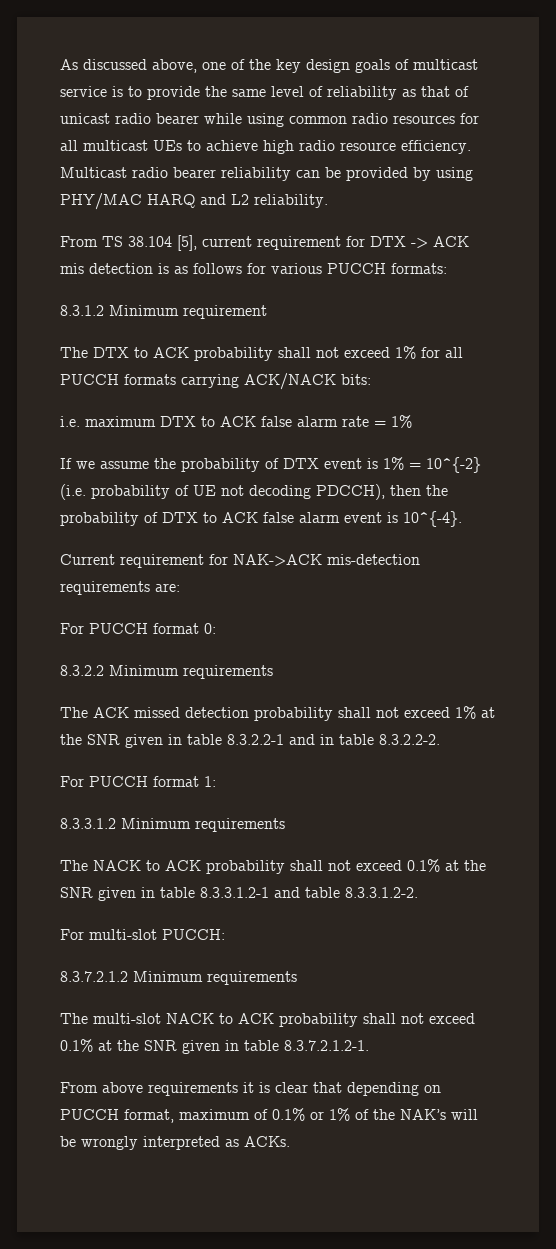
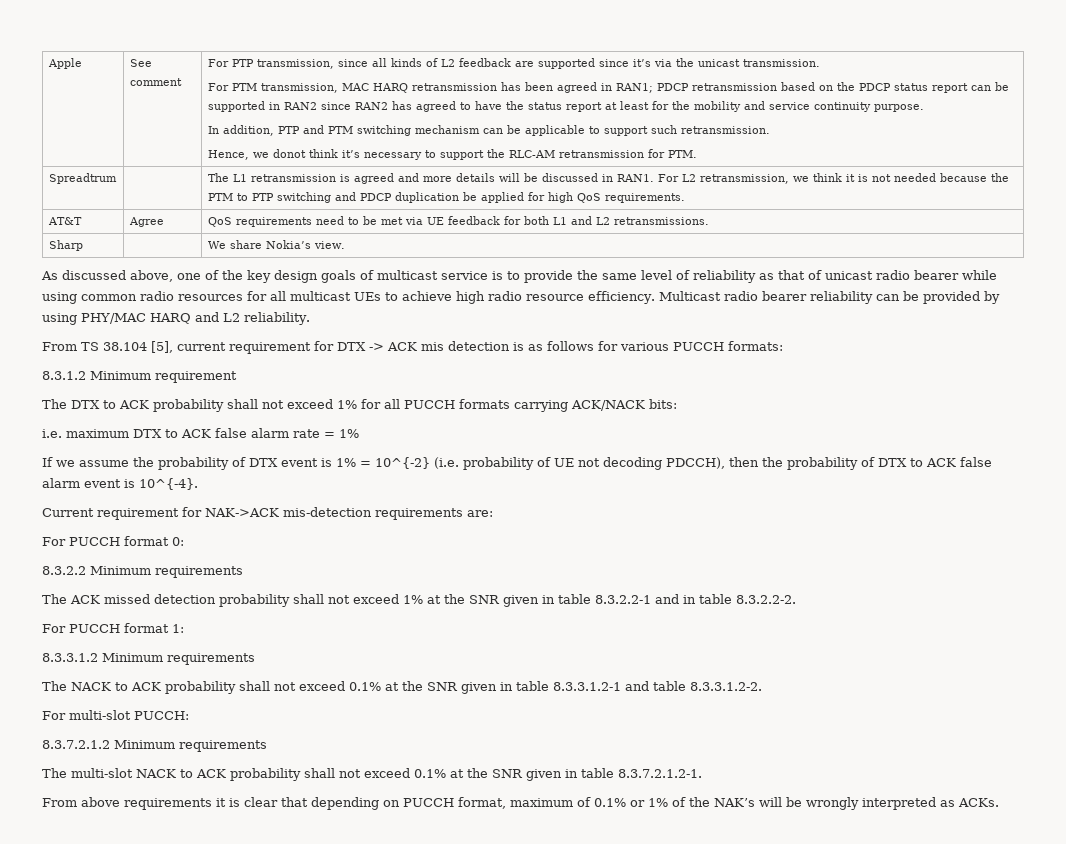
+ Apple | See comment | For PTP transmission, since all kinds of L2 feedback are supported since it’s via the unicast transmission.
+ For PTM transmission, MAC HARQ retransmission has been agreed in RAN1; PDCP retransmission based on the PDCP status report can be supported in RAN2 since RAN2 has agreed to have the status report at least for the mobility and service continuity purpose.
+ In addition, PTP and PTM switching mechanism can be applicable to support such retransmission.
+ Hence, we donot think it’s necessary to support the RLC-AM retransmission for PTM.
+ Spreadtrum | | The L1 retransmission is agreed and more details will be discussed in RAN1. For L2 retransmission, we think it is not needed because the PTM to PTP switching and PDCP duplication be applied for high QoS requirements.
+ AT&T | Agree | QoS requirements need to be met via UE feedback for both L1 and L2 retransmissions.
+ Sharp | | We share Nokia’s view.

